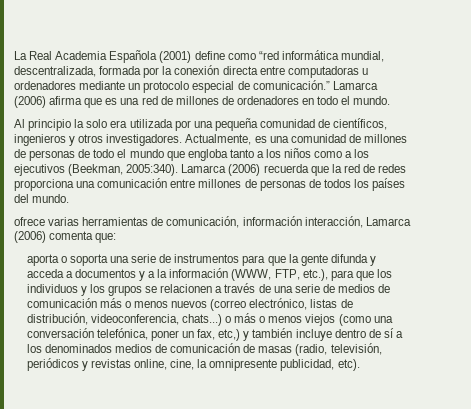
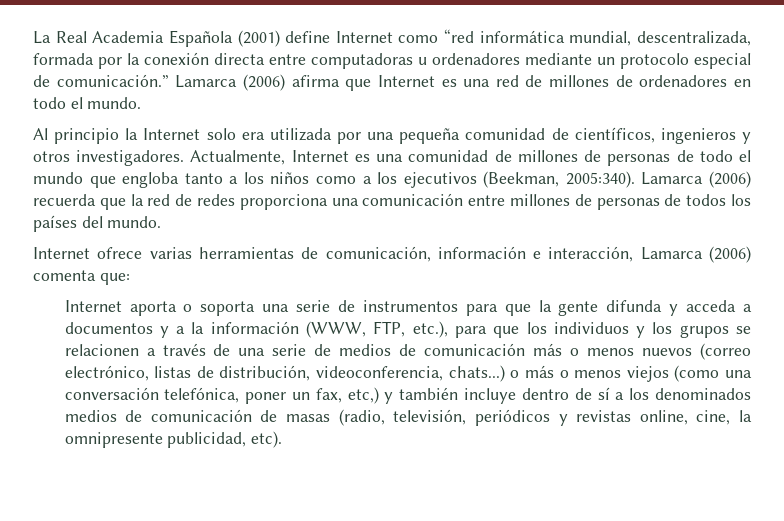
- La Real Academia Española (2001) define como “red informática mundial, descentralizada, formada por la conexión directa entre computadoras u ordenadores mediante un protocolo especial de comunicación.”
+ La Real Academia Española (2001) define Internet como “red informática mundial, descentralizada, formada por la conexión directa entre computadoras u ordenadores mediante un protocolo especial de comunicación.”
- Lamarca (2006) afirma que es una red de millones de ordenadores en todo el mundo.
+ Lamarca (2006) afirma que Internet es una red de millones de ordenadores en todo el mundo.
- Al principio la solo era utilizada por una pequeña comunidad de científicos, ingenieros y otros investigadores.
+ Al principio la Internet solo era utilizada por una pequeña comunidad de científicos, ingenieros y otros investigadores.
- Actualmente, es una comunidad de millones de personas de todo el mundo que engloba tanto a los niños como a los ejecutivos (Beekman, 2005:340).
+ Actualmente, Internet es una comunidad de millones de personas de todo el mundo que engloba tanto a los niños como a los ejecutivos (Beekman, 2005:340).
- ofrece varias herramientas de comunicación, información interacción, Lamarca (2006) comenta que:
+ Internet ofrece varias herramientas de comunicación, información e interacción, Lamarca (2006) comenta que:
- aporta o soporta una serie de instrumentos para que la gente difunda y acceda a documentos y a la información (WWW, FTP, etc.), para que los individuos y los grupos se relacionen a través de una serie de medios de comunicación más o menos nuevos (correo electrónico, listas de distribución, videoconferencia, chats...) o más o menos viejos (como una conversación telefónica, poner un fax, etc,) y también incluye dentro de sí a los denominados medios de comunicación de masas (radio, televisión, periódicos y revistas online, cine, la omnipresente publicidad, etc).
+ Internet aporta o soporta una serie de instrumentos para que la gente difunda y acceda a documentos y a la información (WWW, FTP, etc.), para que los individuos y los grupos se relacionen a través de una serie de medios de comunicación más o menos nuevos (correo electrónico, listas de distribución, videoconferencia, chats...) o más o menos viejos (como una conversación telefónica, poner un fax, etc,) y también incluye dentro de sí a los denominados medios de comunicación de masas (radio, televisión, periódicos y revistas online, cine, la omnipresente publicidad, etc).

